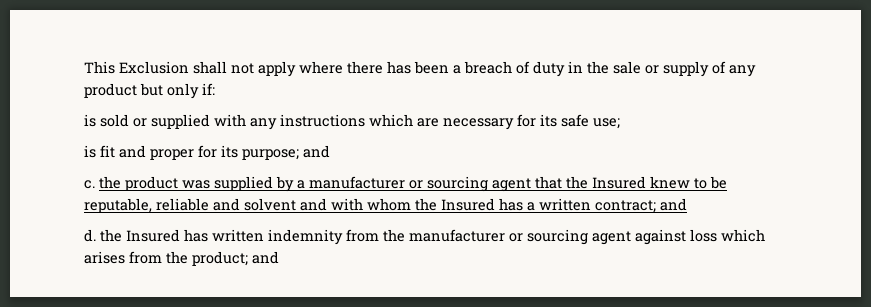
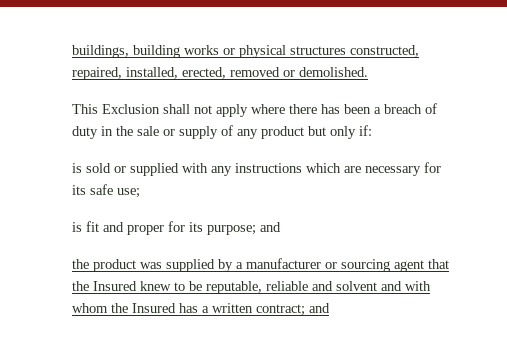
+ buildings, building works or physical structures constructed, repaired, installed, erected, removed or demolished.
- c. the product was supplied by a manufacturer or sourcing agent that the Insured knew to be reputable, reliable and solvent and with whom the Insured has a written contract; and
+ the product was supplied by a manufacturer or sourcing agent that the Insured knew to be reputable, reliable and solvent and with whom the Insured has a written contract; and
- d. the Insured has written indemnity from the manufacturer or sourcing agent against loss which arises from the product; and

